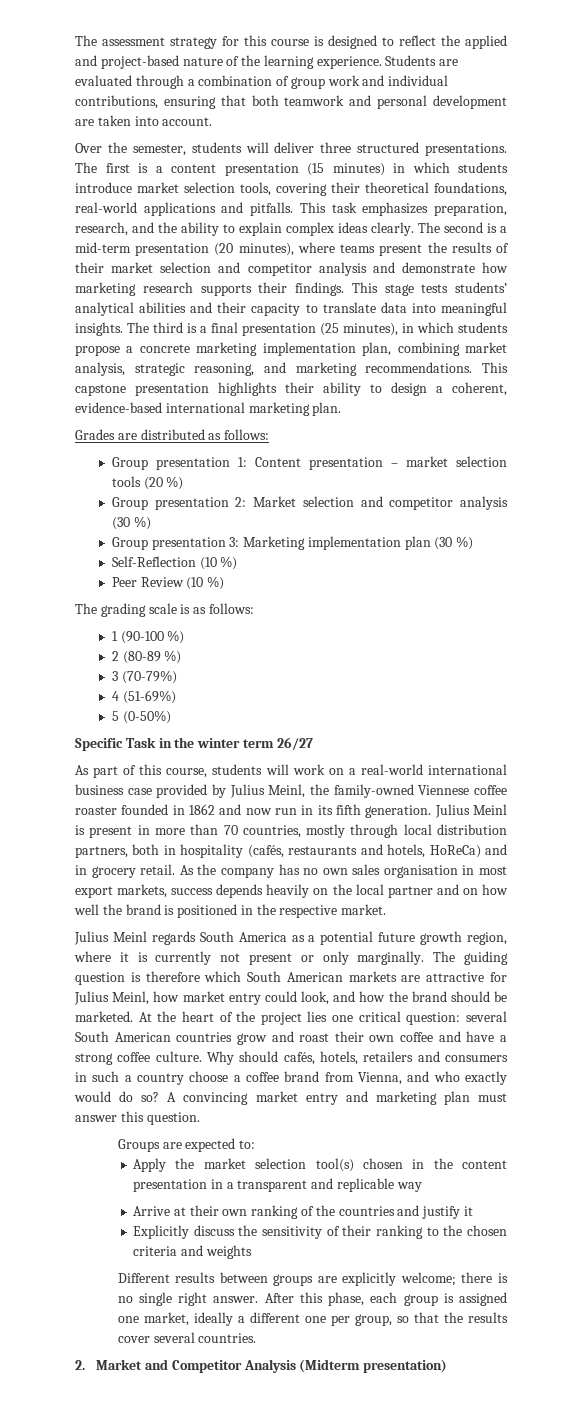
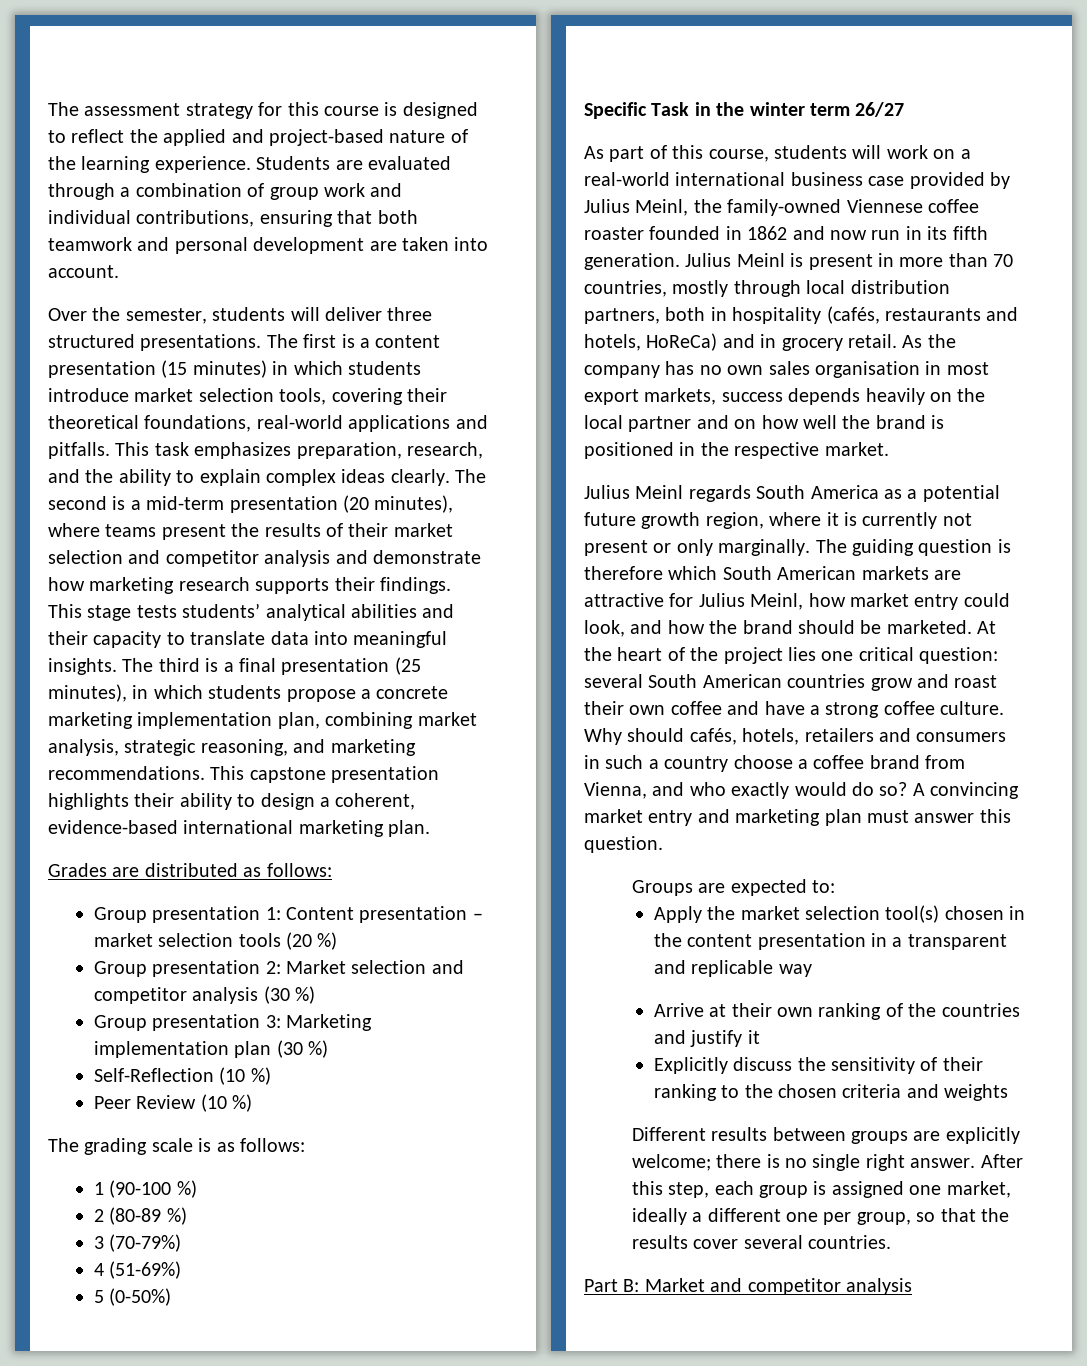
- After this phase, each group is assigned one market, ideally a different one per group, so that the results cover several countries.
+ After this step, each group is assigned one market, ideally a different one per group, so that the results cover several countries.
- 2. Market and Competitor Analysis (Midterm presentation)
+ Part B: Market and competitor analysis

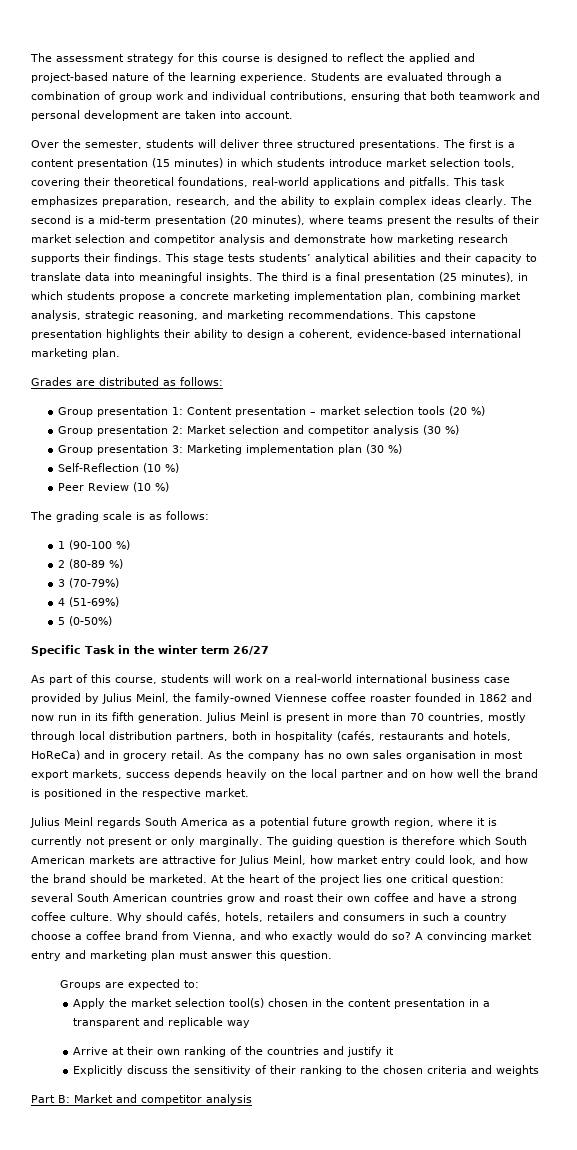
- Different results between groups are explicitly welcome; there is no single right answer. After this step, each group is assigned one market, ideally a different one per group, so that the results cover several countries.

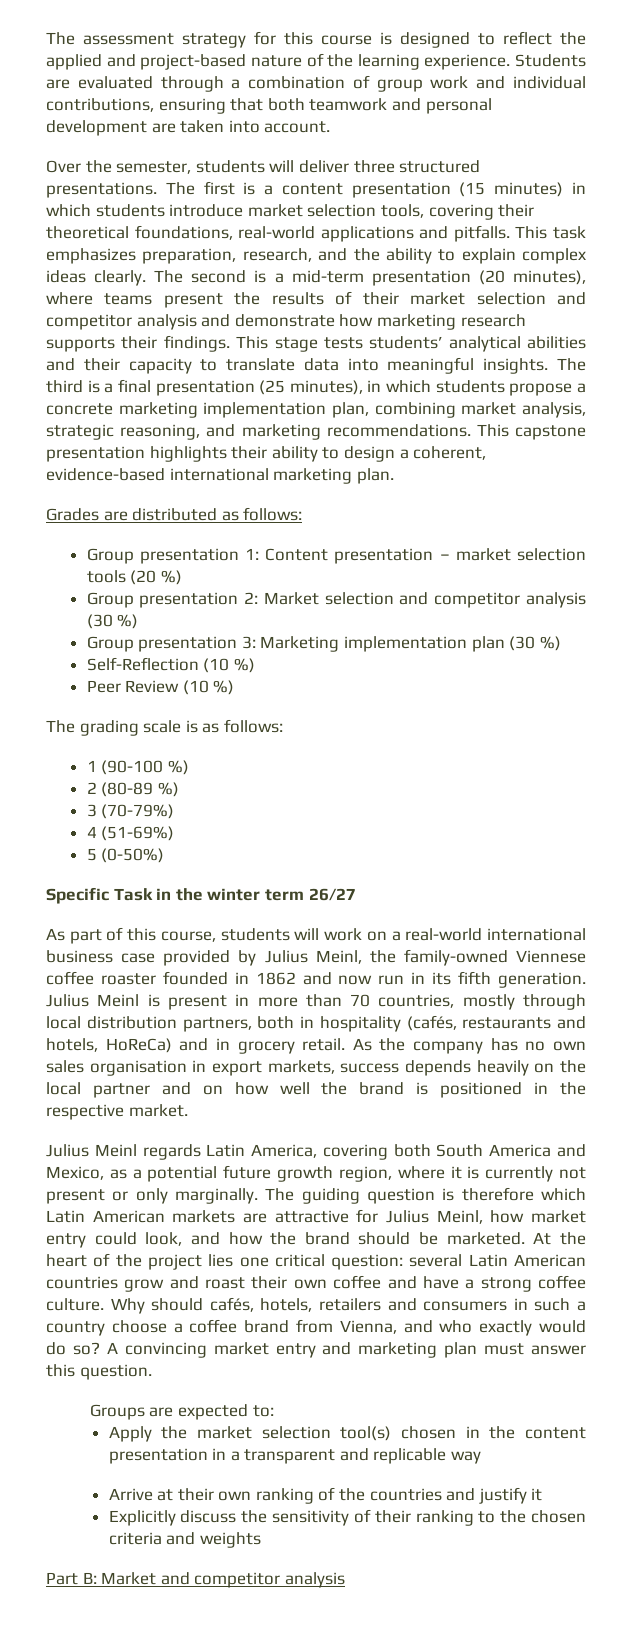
- As the company has no own sales organisation in most export markets, success depends heavily on the local partner and on how well the brand is positioned in the respective market.
+ As the company has no own sales organisation in export markets, success depends heavily on the local partner and on how well the brand is positioned in the respective market.
- Julius Meinl regards South America as a potential future growth region, where it is currently not present or only marginally.
+ Julius Meinl regards Latin America, covering both South America and Mexico, as a potential future growth region, where it is currently not present or only marginally.
- The guiding question is therefore which South American markets are attractive for Julius Meinl, how market entry could look, and how the brand should be marketed.
+ The guiding question is therefore which Latin American markets are attractive for Julius Meinl, how market entry could look, and how the brand should be marketed.
- At the heart of the project lies one critical question: several South American countries grow and roast their own coffee and have a strong coffee culture.
+ At the heart of the project lies one critical question: several Latin American countries grow and roast their own coffee and have a strong coffee culture.

